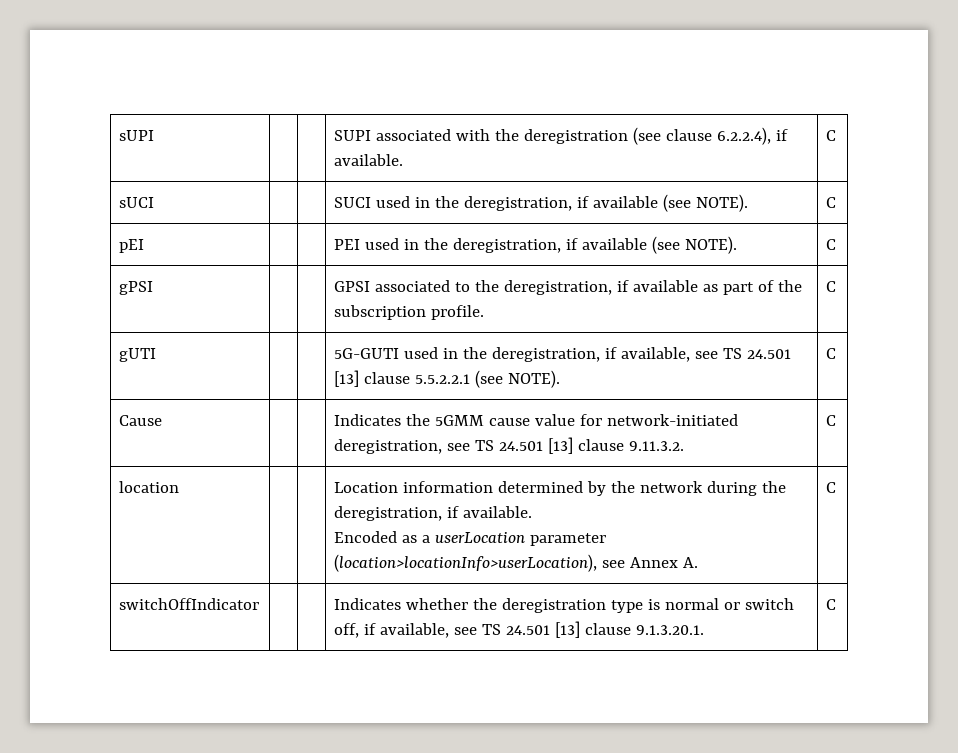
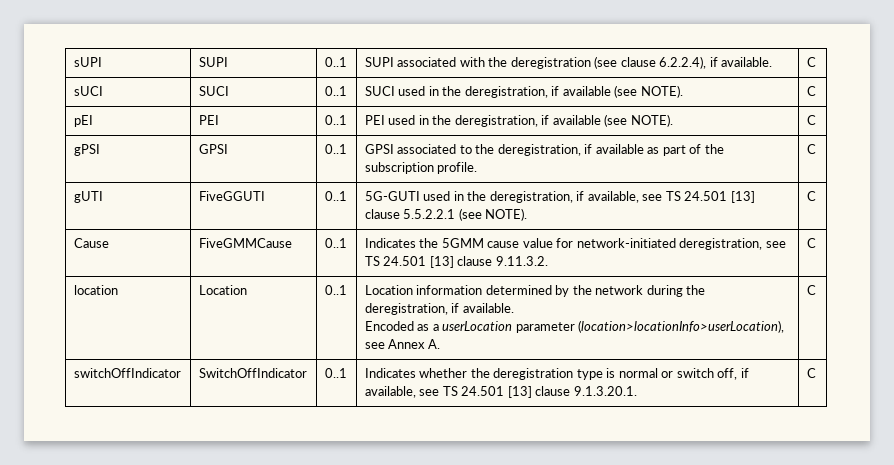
- sUPI | | | SUPI associated with the deregistration (see clause 6.2.2.4), if available. | C
+ sUPI | SUPI | 0..1 | SUPI associated with the deregistration (see clause 6.2.2.4), if available. | C
- sUCI | | | SUCI used in the deregistration, if available (see NOTE). | C
+ sUCI | SUCI | 0..1 | SUCI used in the deregistration, if available (see NOTE). | C
- pEI | | | PEI used in the deregistration, if available (see NOTE). | C
+ pEI | PEI | 0..1 | PEI used in the deregistration, if available (see NOTE). | C
- gPSI | | | GPSI associated to the deregistration, if available as part of the subscription profile. | C
+ gPSI | GPSI | 0..1 | GPSI associated to the deregistration, if available as part of the subscription profile. | C
- gUTI | | | 5G-GUTI used in the deregistration, if available, see TS 24.501 [13] clause 5.5.2.2.1 (see NOTE). | C
+ gUTI | FiveGGUTI | 0..1 | 5G-GUTI used in the deregistration, if available, see TS 24.501 [13] clause 5.5.2.2.1 (see NOTE). | C
- Cause | | | Indicates the 5GMM cause value for network-initiated deregistration, see TS 24.501 [13] clause 9.11.3.2. | C
+ Cause | FiveGMMCause | 0..1 | Indicates the 5GMM cause value for network-initiated deregistration, see TS 24.501 [13] clause 9.11.3.2. | C
- location | | | Location information determined by the network during the deregistration, if available.
+ location | Location | 0..1 | Location information determined by the network during the deregistration, if available.
- switchOffIndicator | | | Indicates whether the deregistration type is normal or switch off, if available, see TS 24.501 [13] clause 9.1.3.20.1. | C
+ switchOffIndicator | SwitchOffIndicator | 0..1 | Indicates whether the deregistration type is normal or switch off, if available, see TS 24.501 [13] clause 9.1.3.20.1. | C

